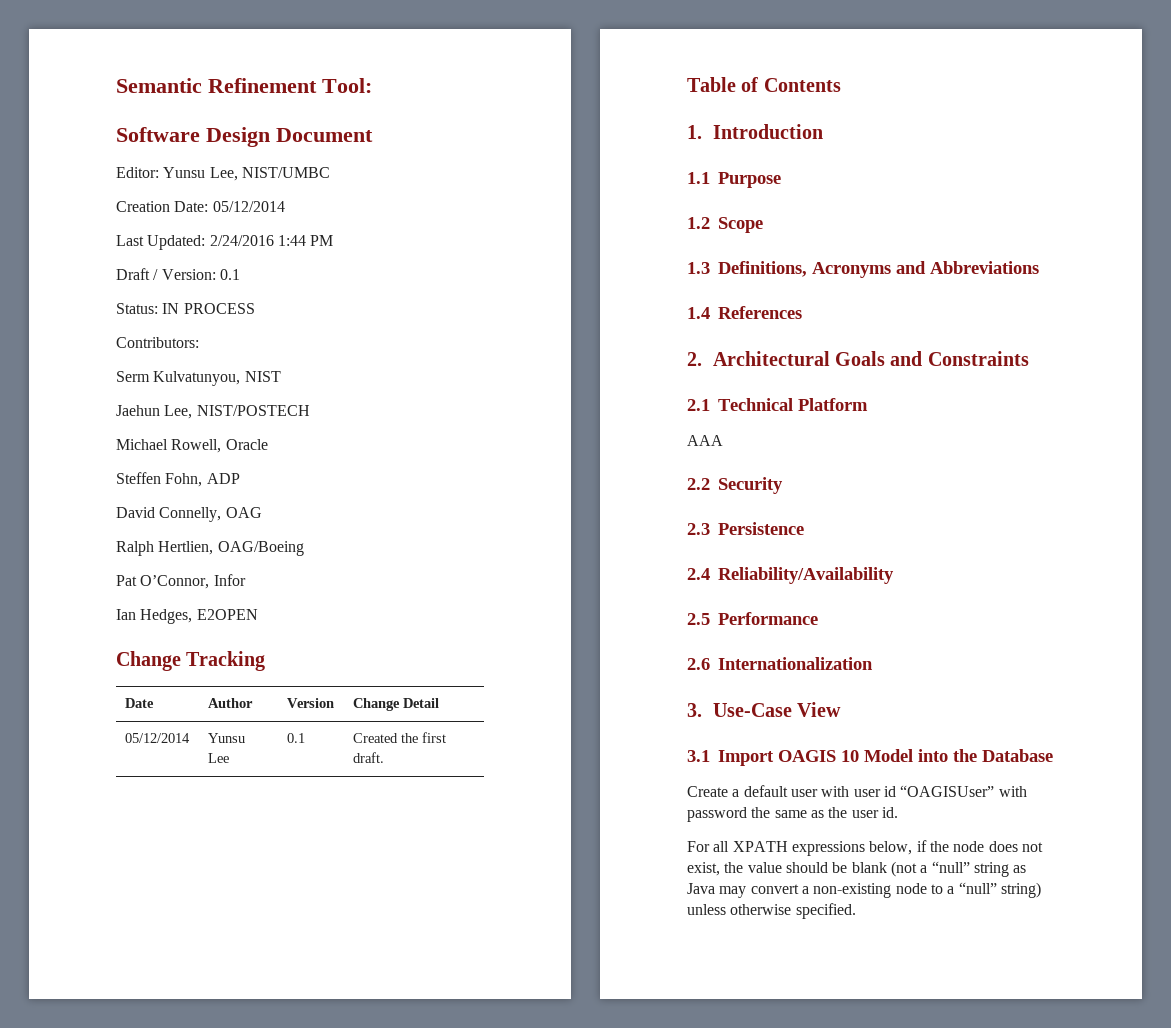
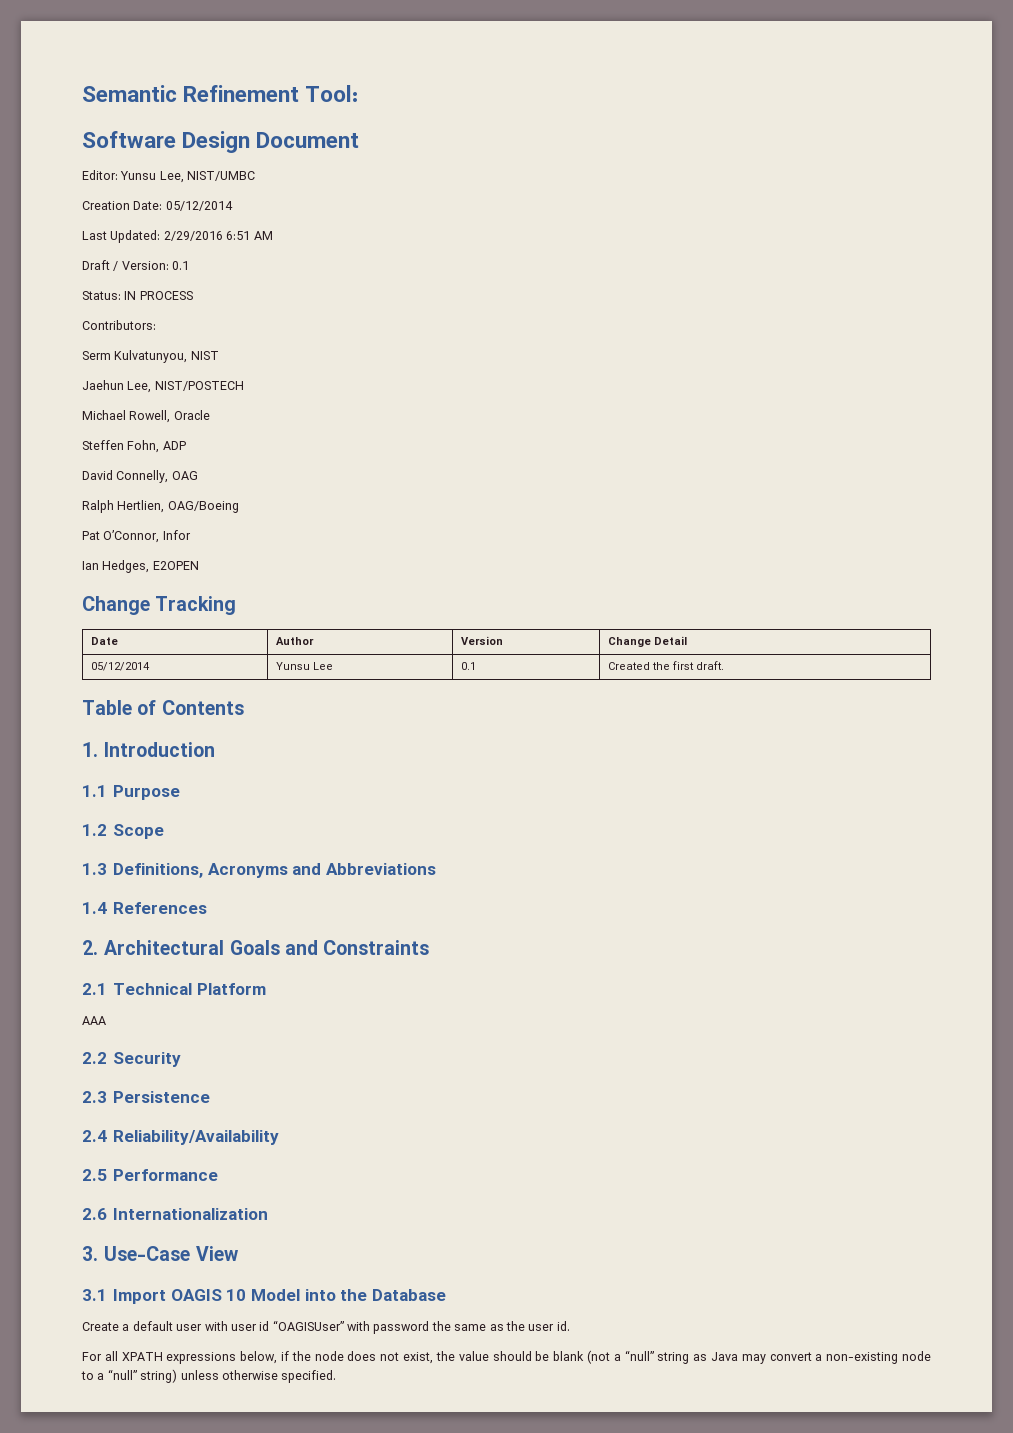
- Last Updated: 2/24/2016 1:44 PM
+ Last Updated: 2/29/2016 6:51 AM

